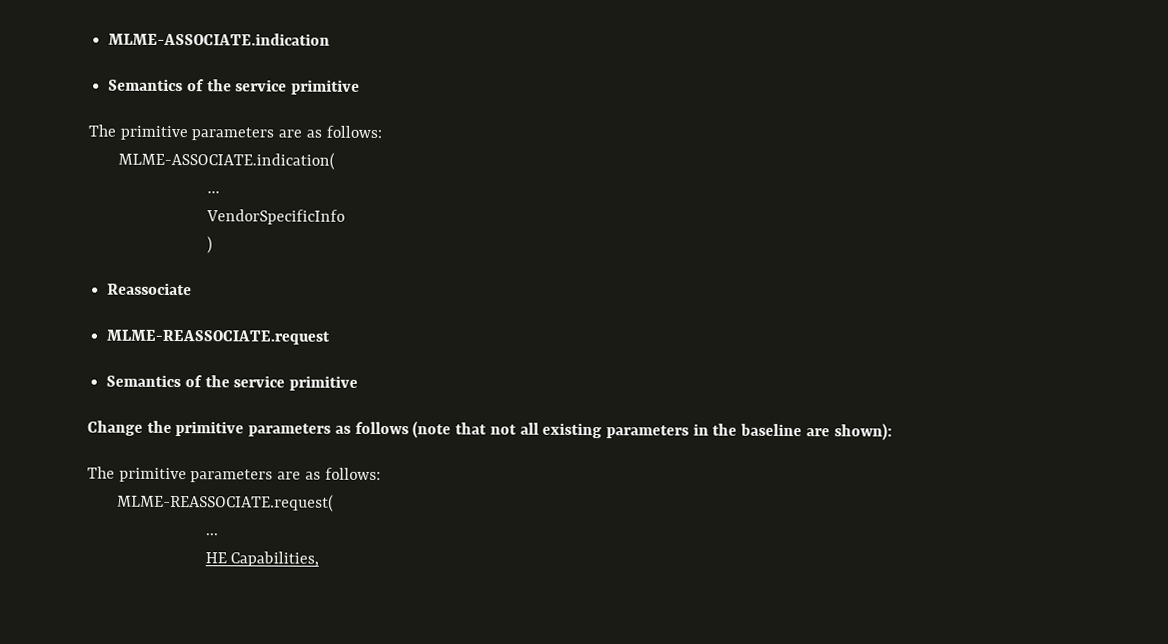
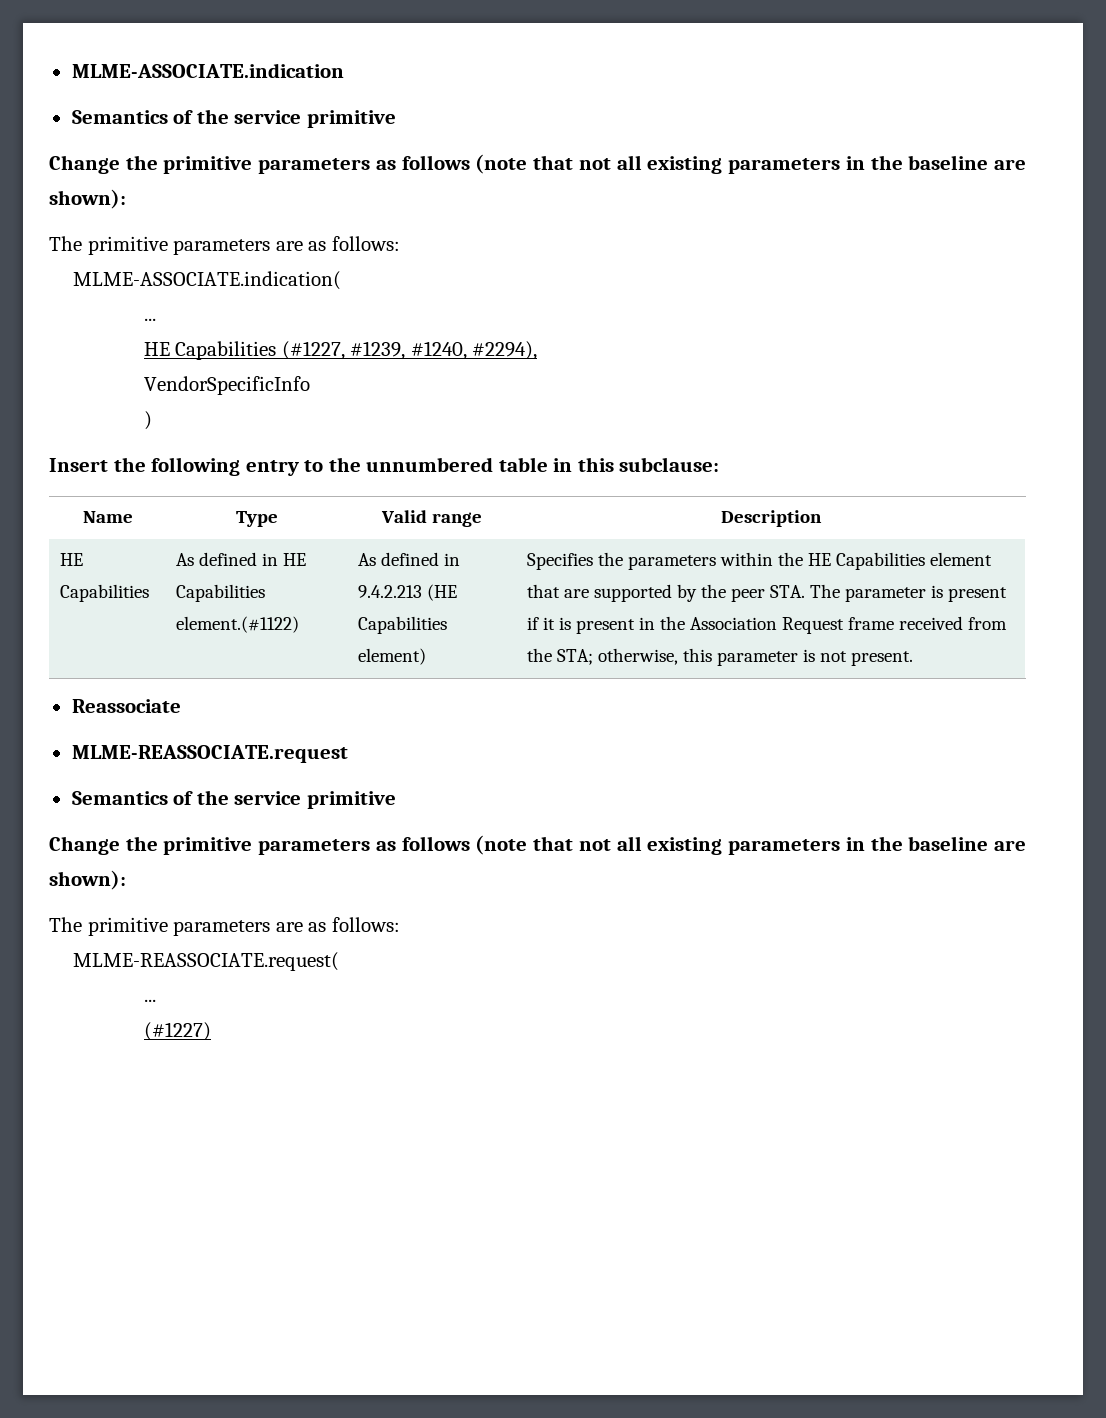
  MLME-ASSOCIATE.indication
  Semantics of the service primitive
+ Change the primitive parameters as follows (note that not all existing parameters in the baseline are shown):
+ HE Capabilities (#1227, #1239, #1240, #2294),
  VendorSpecificInfo
  )
+ Insert the following entry to the unnumbered table in this subclause:
+ Name | Type | Valid range | Description
+ HE Capabilities | As defined in HE Capabilities element.(#1122) | As defined in 9.4.2.213 (HE Capabilities element) | Specifies the parameters within the HE Capabilities element that are supported by the peer STA. The parameter is present if it is present in the Association Request frame received from the STA; otherwise, this parameter is not present.
- HE Capabilities,
+ (#1227)

